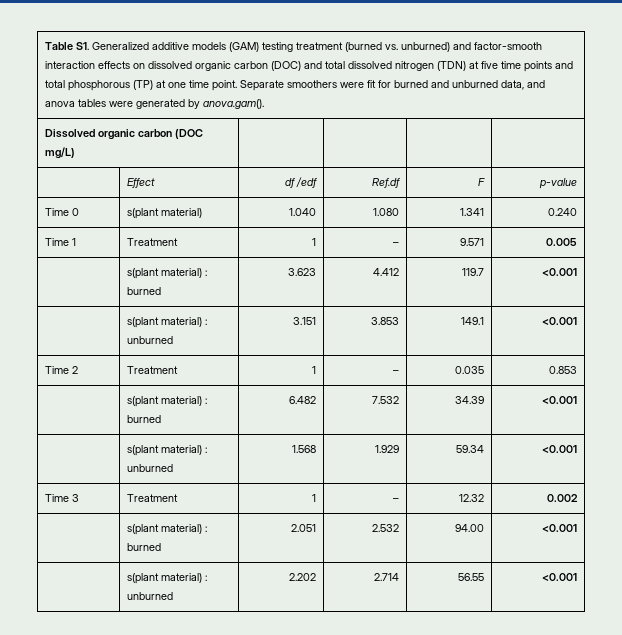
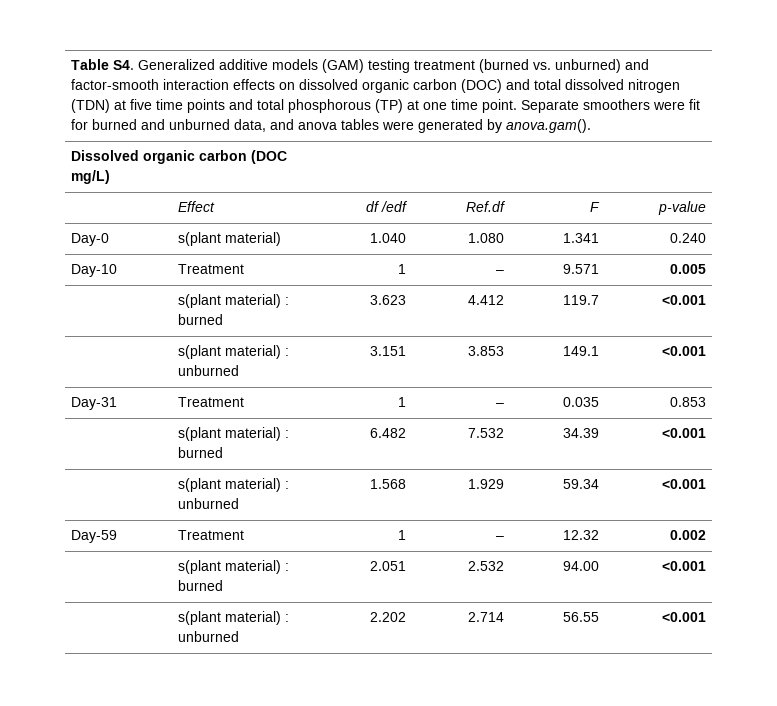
- Table S1. Generalized additive models (GAM) testing treatment (burned vs. unburned) and factor-smooth interaction effects on dissolved organic carbon (DOC) and total dissolved nitrogen (TDN) at five time points and total phosphorous (TP) at one time point.
+ Table S4. Generalized additive models (GAM) testing treatment (burned vs. unburned) and factor-smooth interaction effects on dissolved organic carbon (DOC) and total dissolved nitrogen (TDN) at five time points and total phosphorous (TP) at one time point.
- Time 0 | s(plant material) | 1.040 | 1.080 | 1.341 | 0.240
+ Day-0 | s(plant material) | 1.040 | 1.080 | 1.341 | 0.240
- Time 1 | Treatment | 1 | – | 9.571 | 0.005
+ Day-10 | Treatment | 1 | – | 9.571 | 0.005
- Time 2 | Treatment | 1 | – | 0.035 | 0.853
+ Day-31 | Treatment | 1 | – | 0.035 | 0.853
- Time 3 | Treatment | 1 | – | 12.32 | 0.002
+ Day-59 | Treatment | 1 | – | 12.32 | 0.002

